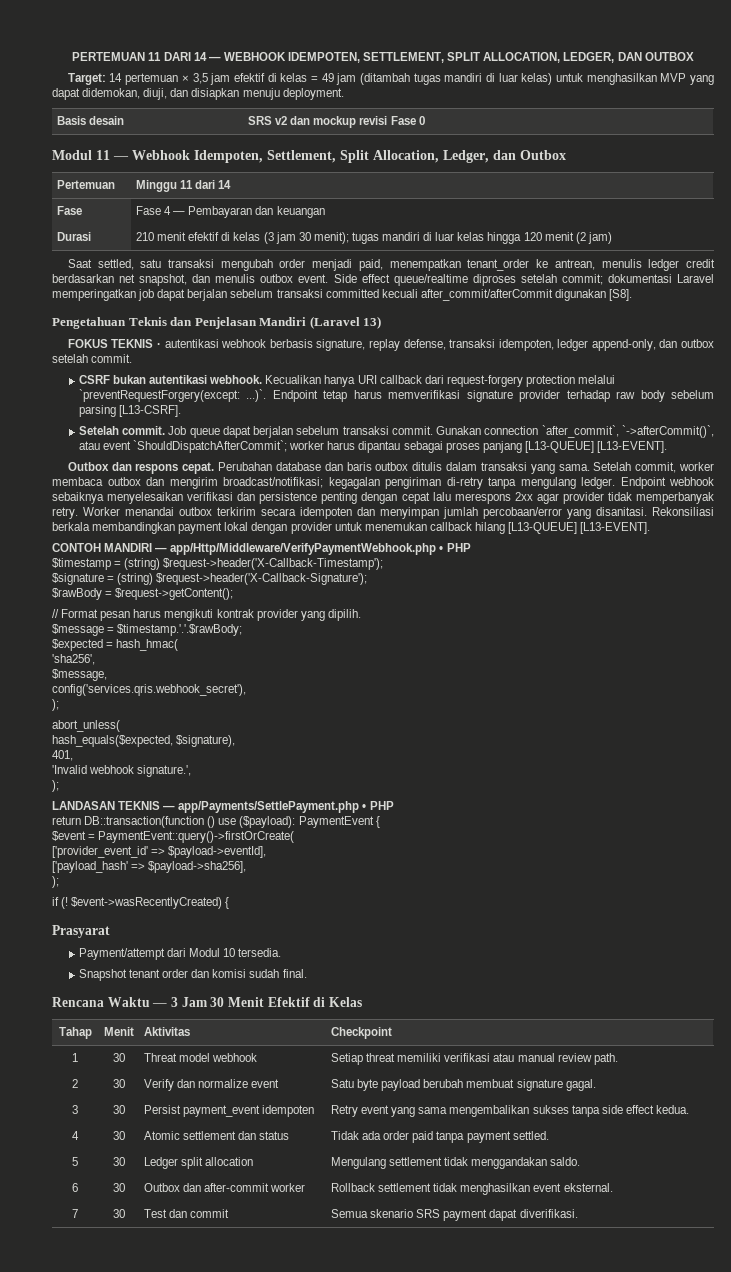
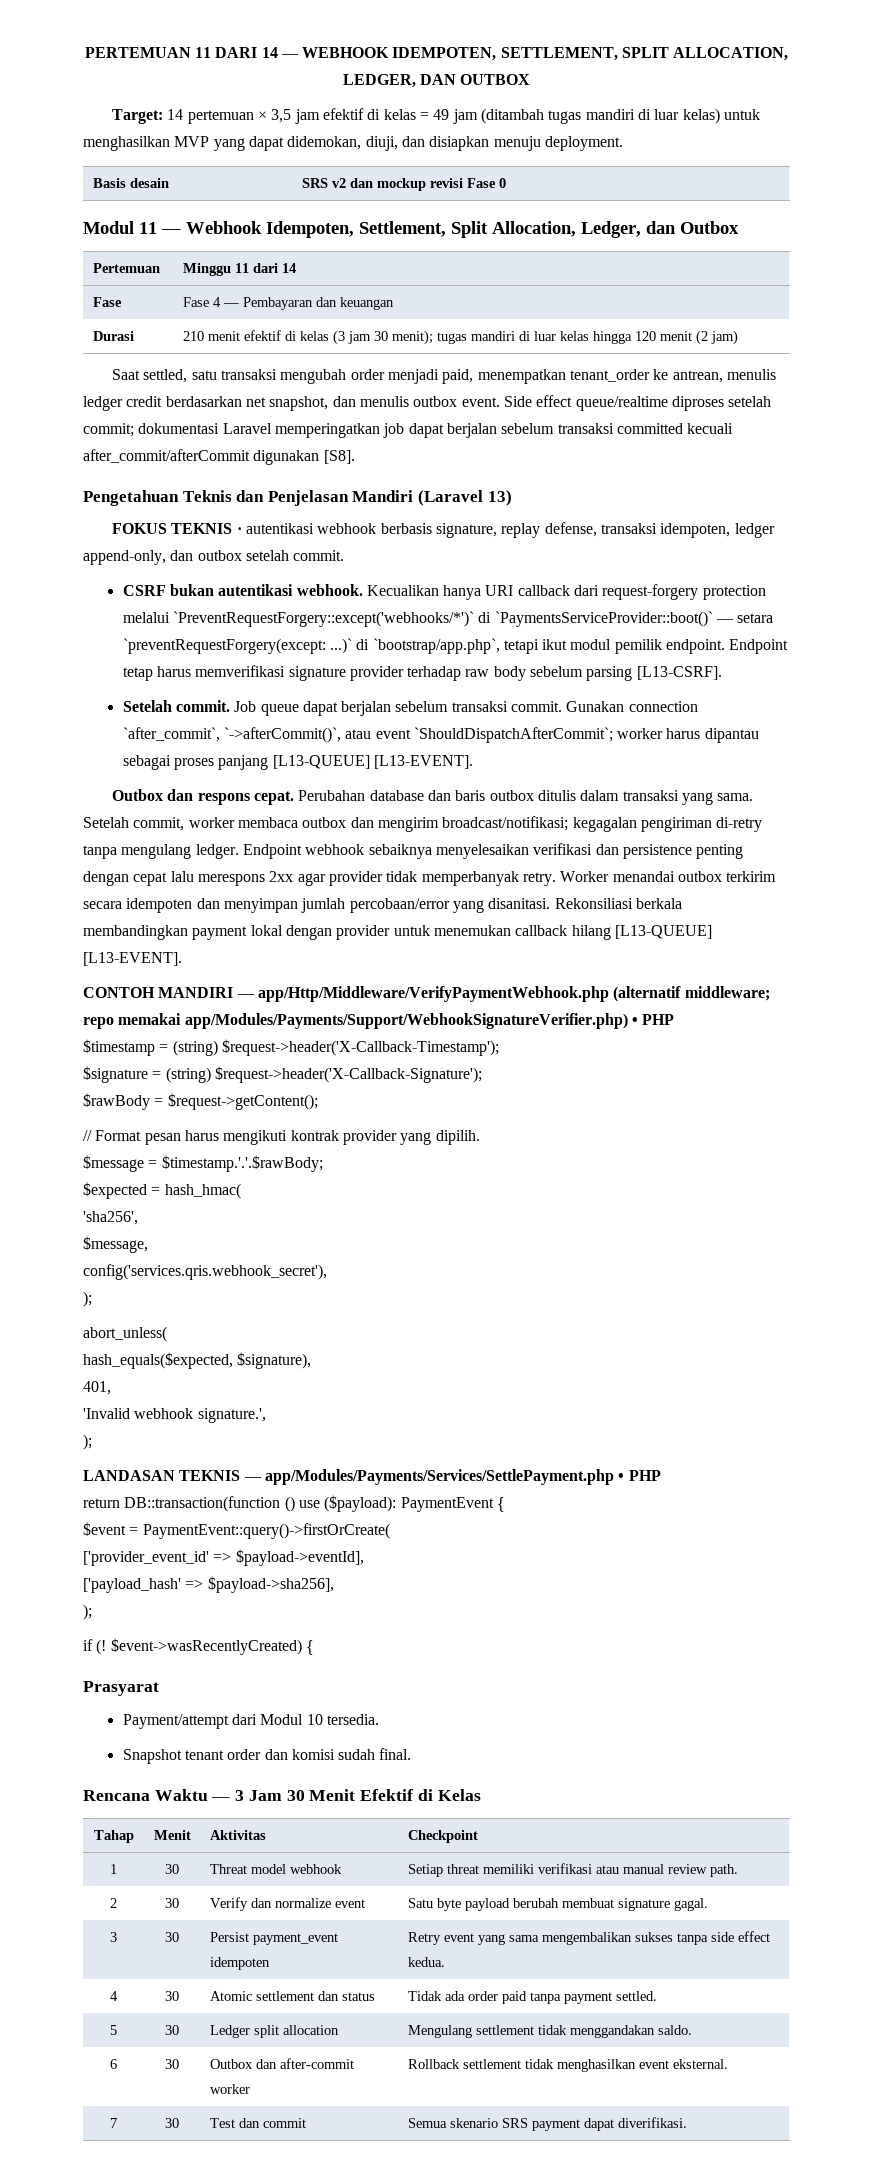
- Kecualikan hanya URI callback dari request-forgery protection melalui `preventRequestForgery(except: ...)`. Endpoint tetap harus memverifikasi signature provider terhadap raw body sebelum parsing [L13-CSRF].
+ Kecualikan hanya URI callback dari request-forgery protection melalui `PreventRequestForgery::except('webhooks/*')` di `PaymentsServiceProvider::boot()` — setara `preventRequestForgery(except: ...)` di `bootstrap/app.php`, tetapi ikut modul pemilik endpoint. Endpoint tetap harus memverifikasi signature provider terhadap raw body sebelum parsing [L13-CSRF].
- CONTOH MANDIRI — app/Http/Middleware/VerifyPaymentWebhook.php • PHP
+ CONTOH MANDIRI — app/Http/Middleware/VerifyPaymentWebhook.php (alternatif middleware; repo memakai app/Modules/Payments/Support/WebhookSignatureVerifier.php) • PHP
- LANDASAN TEKNIS — app/Payments/SettlePayment.php • PHP
+ LANDASAN TEKNIS — app/Modules/Payments/Services/SettlePayment.php • PHP

